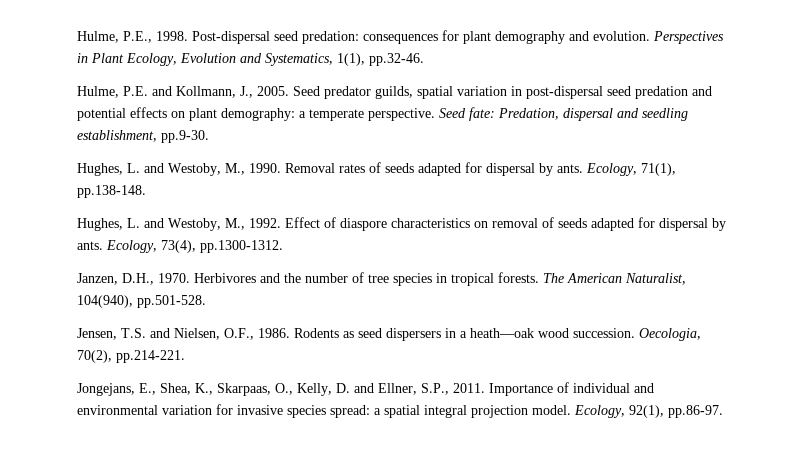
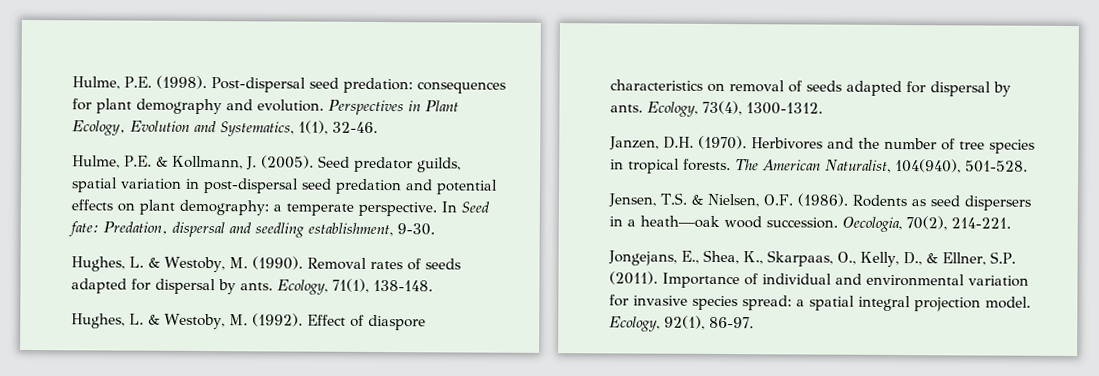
- Hulme, P.E., 1998.
+ Hulme, P.E. (1998).
- Perspectives in Plant Ecology, Evolution and Systematics, 1(1), pp.32-46.
- Hulme, P.E. and Kollmann, J., 2005.
+ Perspectives in Plant Ecology, Evolution and Systematics, 1(1), 32-46.
+ Hulme, P.E. & Kollmann, J. (2005).
- Seed fate: Predation, dispersal and seedling establishment, pp.9-30.
- Hughes, L. and Westoby, M., 1990.
+ In Seed fate: Predation, dispersal and seedling establishment, 9-30.
+ Hughes, L. & Westoby, M. (1990).
- Ecology, 71(1), pp.138-148.
- Hughes, L. and Westoby, M., 1992.
+ Ecology, 71(1), 138-148.
+ Hughes, L. & Westoby, M. (1992).
- Ecology, 73(4), pp.1300-1312.
+ Ecology, 73(4), 1300-1312.
- Janzen, D.H., 1970.
+ Janzen, D.H. (1970).
- The American Naturalist, 104(940), pp.501-528.
+ The American Naturalist, 104(940), 501-528.
- Jensen, T.S. and Nielsen, O.F., 1986.
+ Jensen, T.S. & Nielsen, O.F. (1986).
- Oecologia, 70(2), pp.214-221.
+ Oecologia, 70(2), 214-221.
- Jongejans, E., Shea, K., Skarpaas, O., Kelly, D. and Ellner, S.P., 2011.
+ Jongejans, E., Shea, K., Skarpaas, O., Kelly, D., & Ellner, S.P. (2011).
- Ecology, 92(1), pp.86-97.
+ Ecology, 92(1), 86-97.

